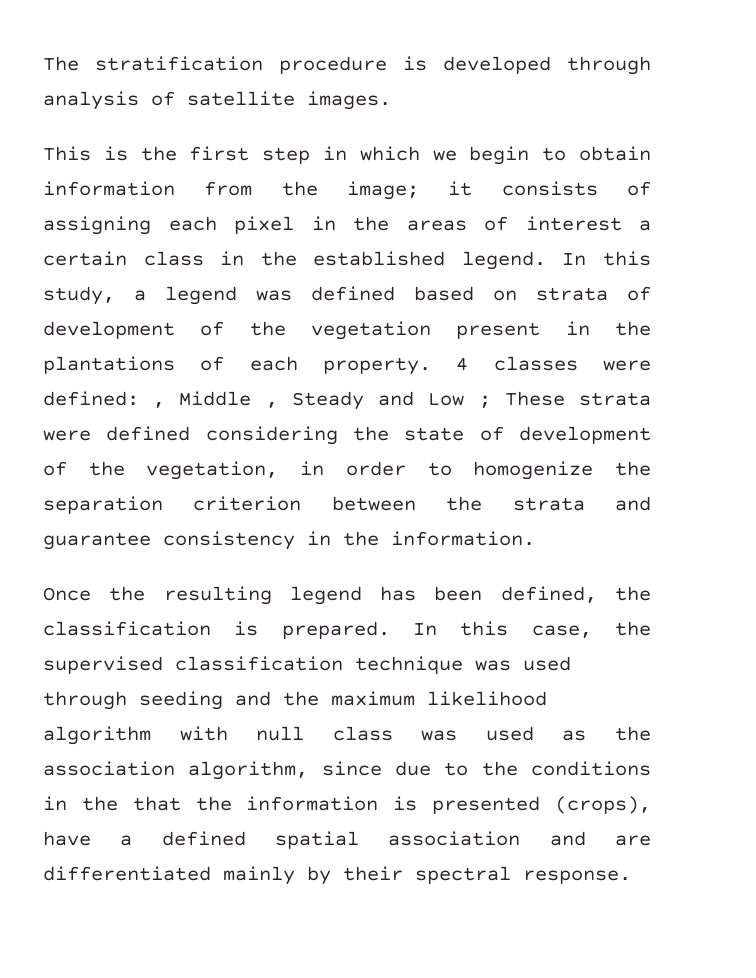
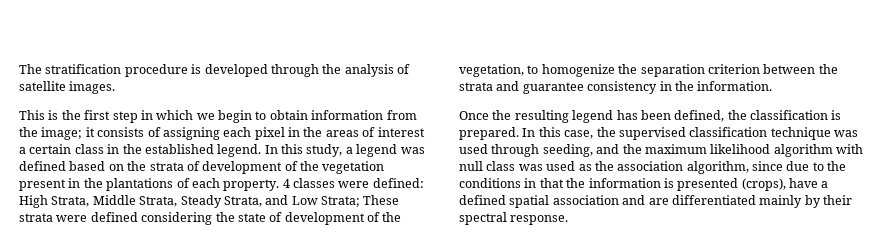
- The stratification procedure is developed through analysis of satellite images.
+ The stratification procedure is developed through the analysis of satellite images.
- In this study, a legend was defined based on strata of development of the vegetation present in the plantations of each property.
+ In this study, a legend was defined based on the strata of development of the vegetation present in the plantations of each property.
- 4 classes were defined: , Middle , Steady and Low ; These strata were defined considering the state of development of the vegetation, in order to homogenize the separation criterion between the strata and guarantee consistency in the information.
+ 4 classes were defined: High Strata, Middle Strata, Steady Strata, and Low Strata; These strata were defined considering the state of development of the vegetation, to homogenize the separation criterion between the strata and guarantee consistency in the information.
- In this case, the supervised classification technique was used through seeding and the maximum likelihood algorithm with null class was used as the association algorithm, since due to the conditions in the that the information is presented (crops), have a defined spatial association and are differentiated mainly by their spectral response.
+ In this case, the supervised classification technique was used through seeding, and the maximum likelihood algorithm with null class was used as the association algorithm, since due to the conditions in that the information is presented (crops), have a defined spatial association and are differentiated mainly by their spectral response.

